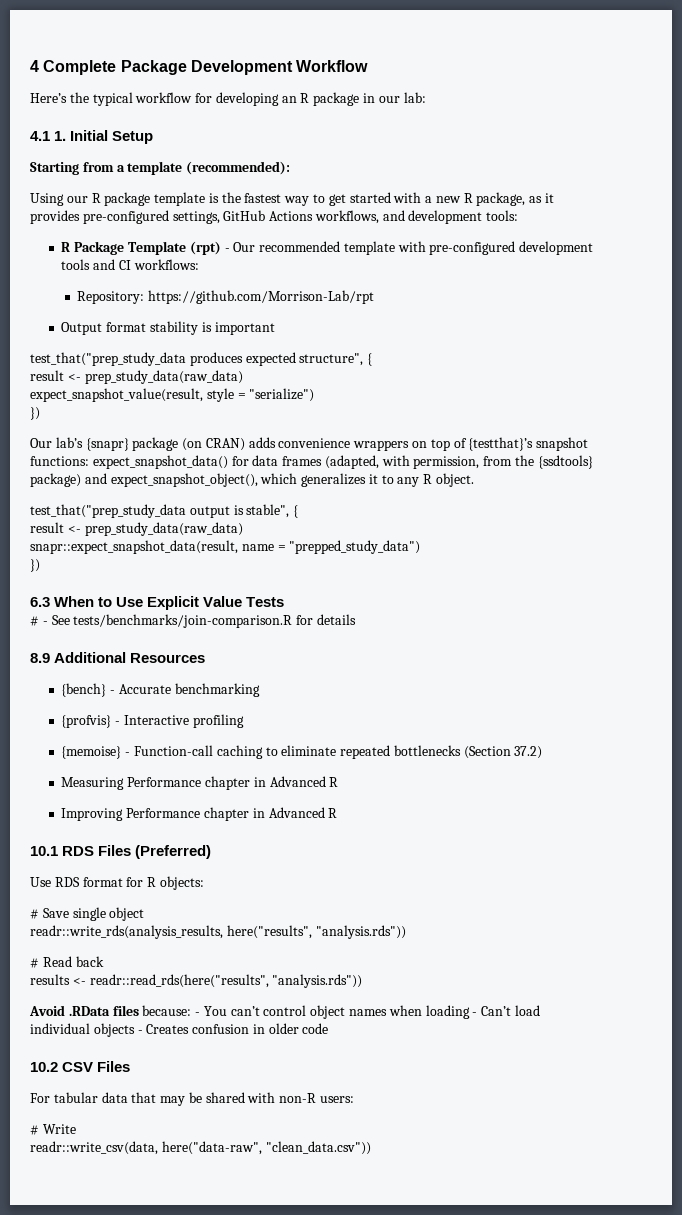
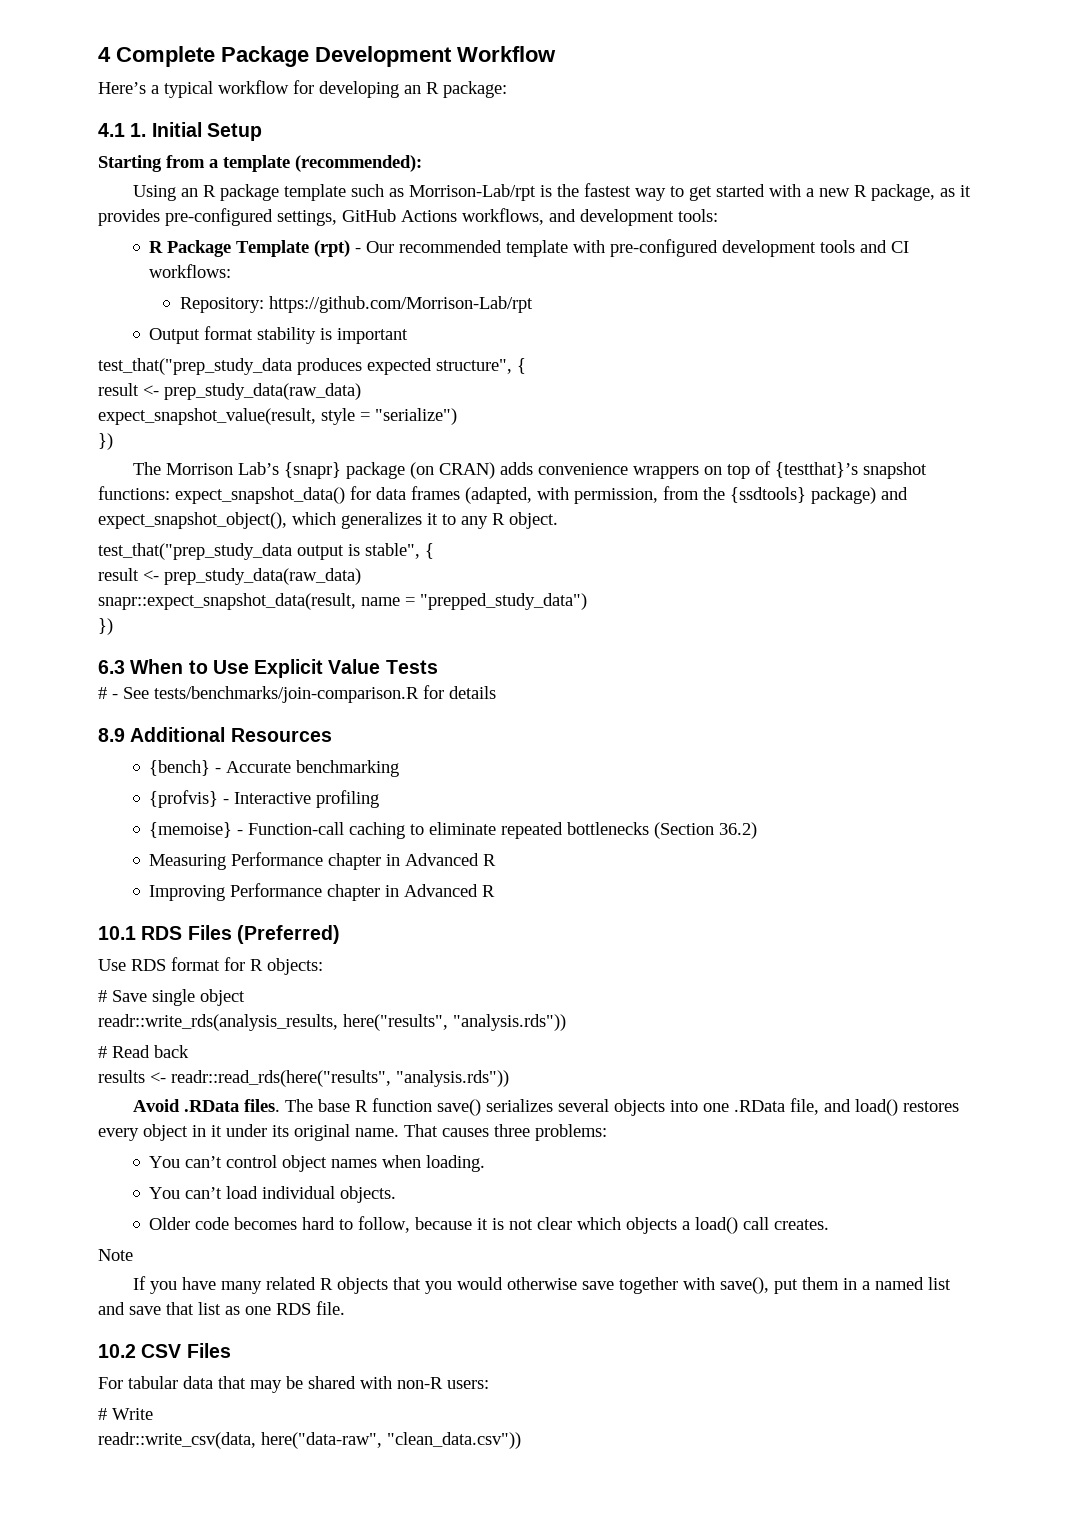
- Here’s the typical workflow for developing an R package in our lab:
+ Here’s a typical workflow for developing an R package:
- Using our R package template is the fastest way to get started with a new R package, as it provides pre-configured settings, GitHub Actions workflows, and development tools:
+ Using an R package template such as Morrison-Lab/rpt is the fastest way to get started with a new R package, as it provides pre-configured settings, GitHub Actions workflows, and development tools:
- Our lab’s {snapr} package (on CRAN) adds convenience wrappers on top of {testthat}’s snapshot functions: expect_snapshot_data() for data frames (adapted, with permission, from the {ssdtools} package) and expect_snapshot_object(), which generalizes it to any R object.
+ The Morrison Lab’s {snapr} package (on CRAN) adds convenience wrappers on top of {testthat}’s snapshot functions: expect_snapshot_data() for data frames (adapted, with permission, from the {ssdtools} package) and expect_snapshot_object(), which generalizes it to any R object.
- {memoise} - Function-call caching to eliminate repeated bottlenecks (Section 37.2)
+ {memoise} - Function-call caching to eliminate repeated bottlenecks (Section 36.2)
- Avoid .RData files because: - You can’t control object names when loading - Can’t load individual objects - Creates confusion in older code
+ Avoid .RData files. The base R function save() serializes several objects into one .RData file, and load() restores every object in it under its original name. That causes three problems:
+ You can’t control object names when loading.
+ You can’t load individual objects.
+ Older code becomes hard to follow, because it is not clear which objects a load() call creates.
+ Note
+ If you have many related R objects that you would otherwise save together with save(), put them in a named list and save that list as one RDS file.

